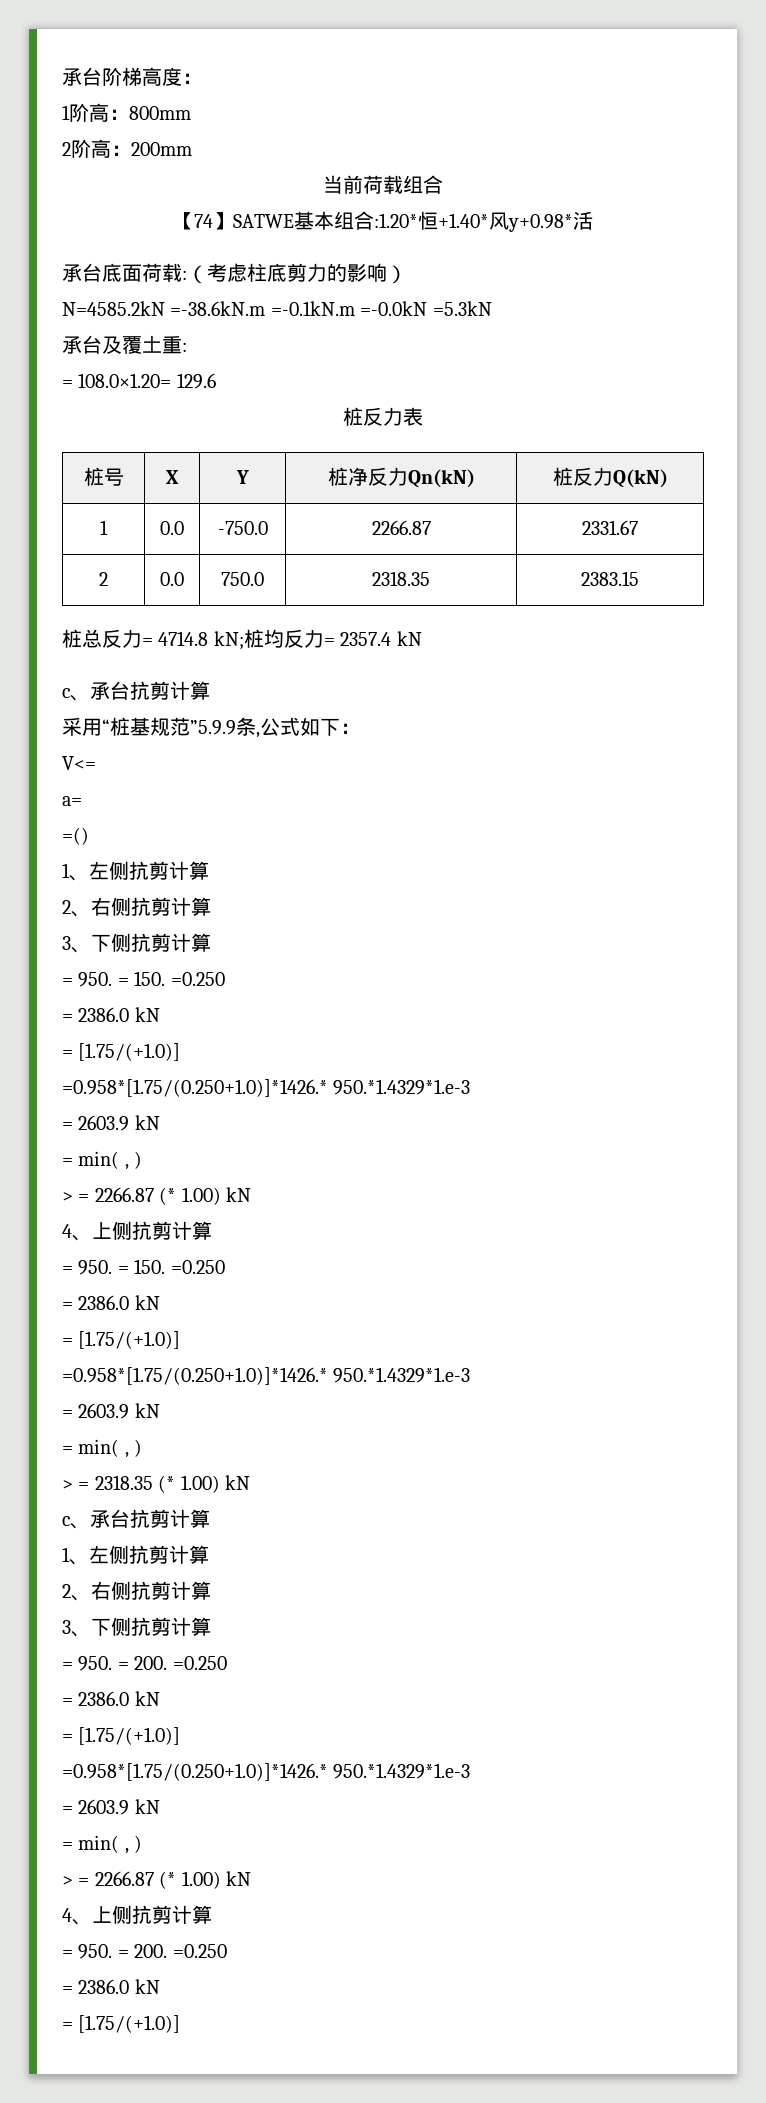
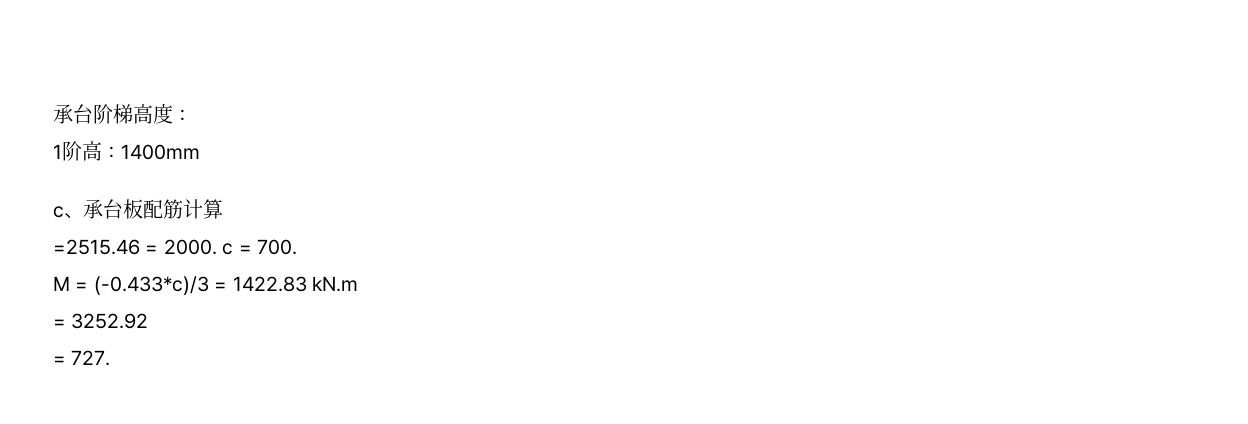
- 1阶高：800mm
- 2阶高：200mm
- 当前荷载组合
- 【74】SATWE基本组合:1.20*恒+1.40*风y+0.98*活
- 承台底面荷载:（考虑柱底剪力的影响）
- N=4585.2kN =-38.6kN.m =-0.1kN.m =-0.0kN =5.3kN
- 承台及覆土重:
- = 108.0×1.20= 129.6
- 桩反力表
- 桩号 | X | Y | 桩净反力Qn(kN) | 桩反力Q(kN)
- 1 | 0.0 | -750.0 | 2266.87 | 2331.67
- 2 | 0.0 | 750.0 | 2318.35 | 2383.15
- 桩总反力= 4714.8 kN;桩均反力= 2357.4 kN
- c、承台抗剪计算
- 采用“桩基规范”5.9.9条,公式如下：
- V<=
- a=
- =()
- 1、左侧抗剪计算
- 2、右侧抗剪计算
- 3、下侧抗剪计算
- = 950. = 150. =0.250
- = 2386.0 kN
- = [1.75/(+1.0)]
- =0.958*[1.75/(0.250+1.0)]*1426.* 950.*1.4329*1.e-3
- = 2603.9 kN
- = min( , )
- > = 2266.87 (* 1.00) kN
- 4、上侧抗剪计算
- = 950. = 150. =0.250
- = 2386.0 kN
- = [1.75/(+1.0)]
- =0.958*[1.75/(0.250+1.0)]*1426.* 950.*1.4329*1.e-3
- = 2603.9 kN
- = min( , )
- > = 2318.35 (* 1.00) kN
- c、承台抗剪计算
- 1、左侧抗剪计算
- 2、右侧抗剪计算
- 3、下侧抗剪计算
- = 950. = 200. =0.250
- = 2386.0 kN
- = [1.75/(+1.0)]
- =0.958*[1.75/(0.250+1.0)]*1426.* 950.*1.4329*1.e-3
- = 2603.9 kN
- = min( , )
- > = 2266.87 (* 1.00) kN
- 4、上侧抗剪计算
- = 950. = 200. =0.250
- = 2386.0 kN
- = [1.75/(+1.0)]
+ 1阶高：1400mm
+ c、承台板配筋计算
+ =2515.46 = 2000. c = 700.
+ M = (-0.433*c)/3 = 1422.83 kN.m
+ = 3252.92
+ = 727.

